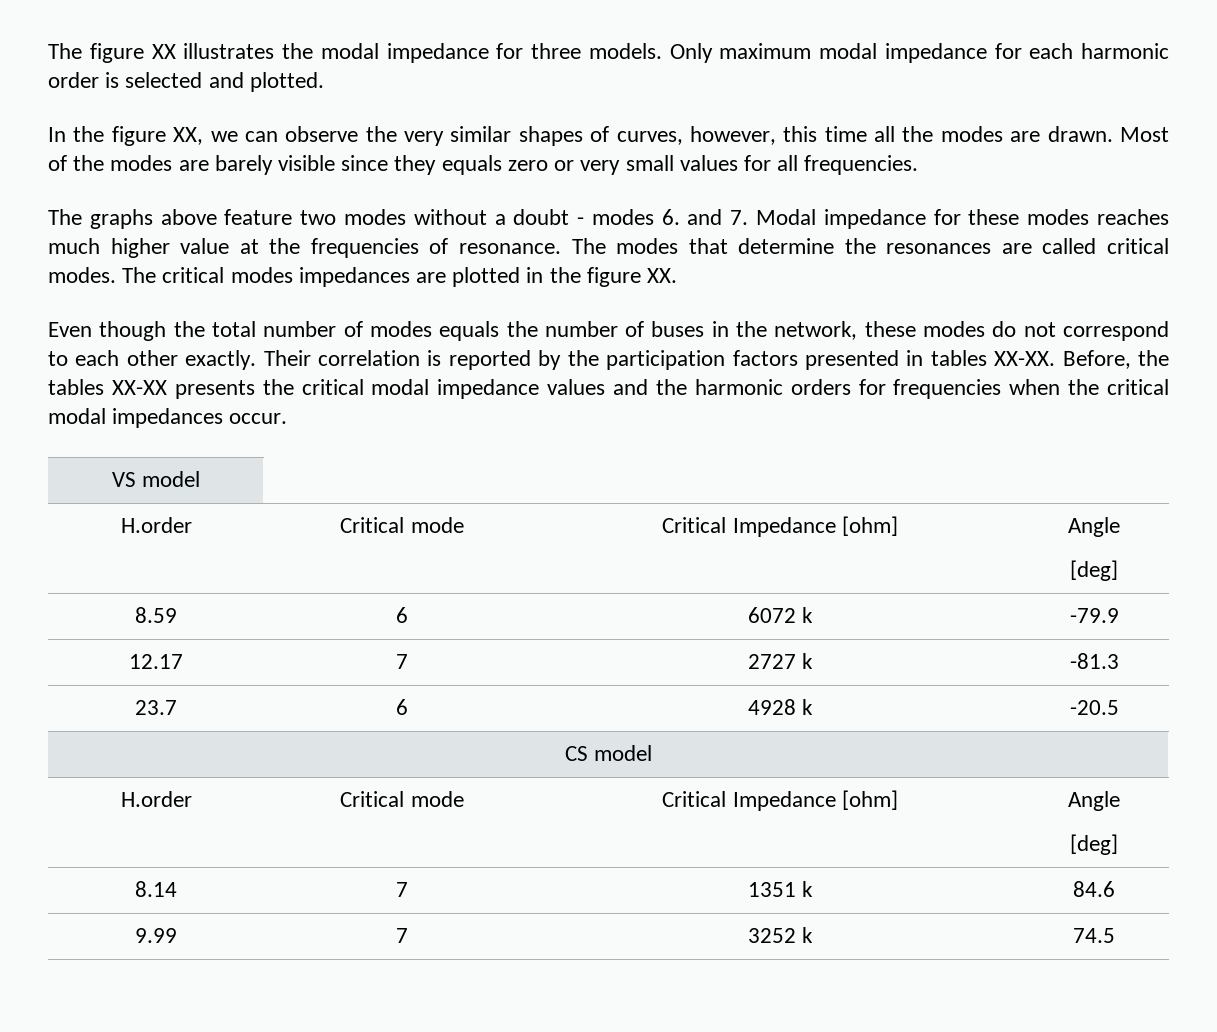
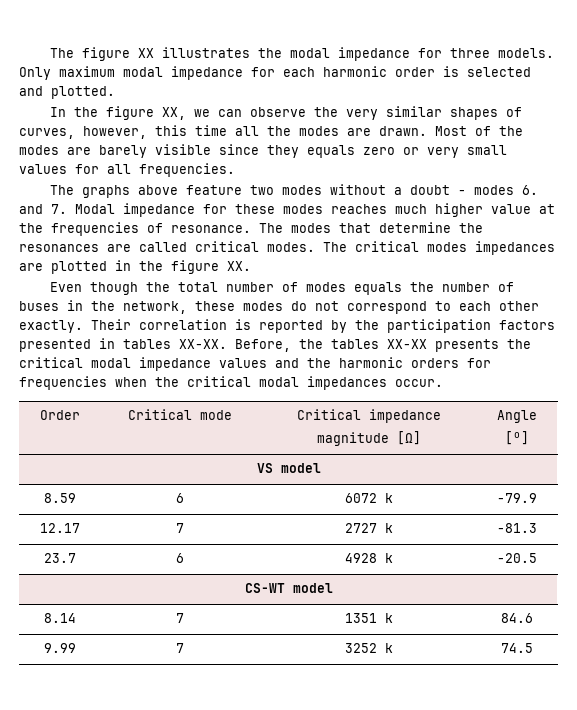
+ Order | Critical mode | Critical impedance
+ magnitude [Ω] | Angle
+ [⁰]
  VS model
- H.order | Critical mode | Critical Impedance [ohm] | Angle
- [deg]
- CS model
- H.order | Critical mode | Critical Impedance [ohm] | Angle
- [deg]
+ CS-WT model

